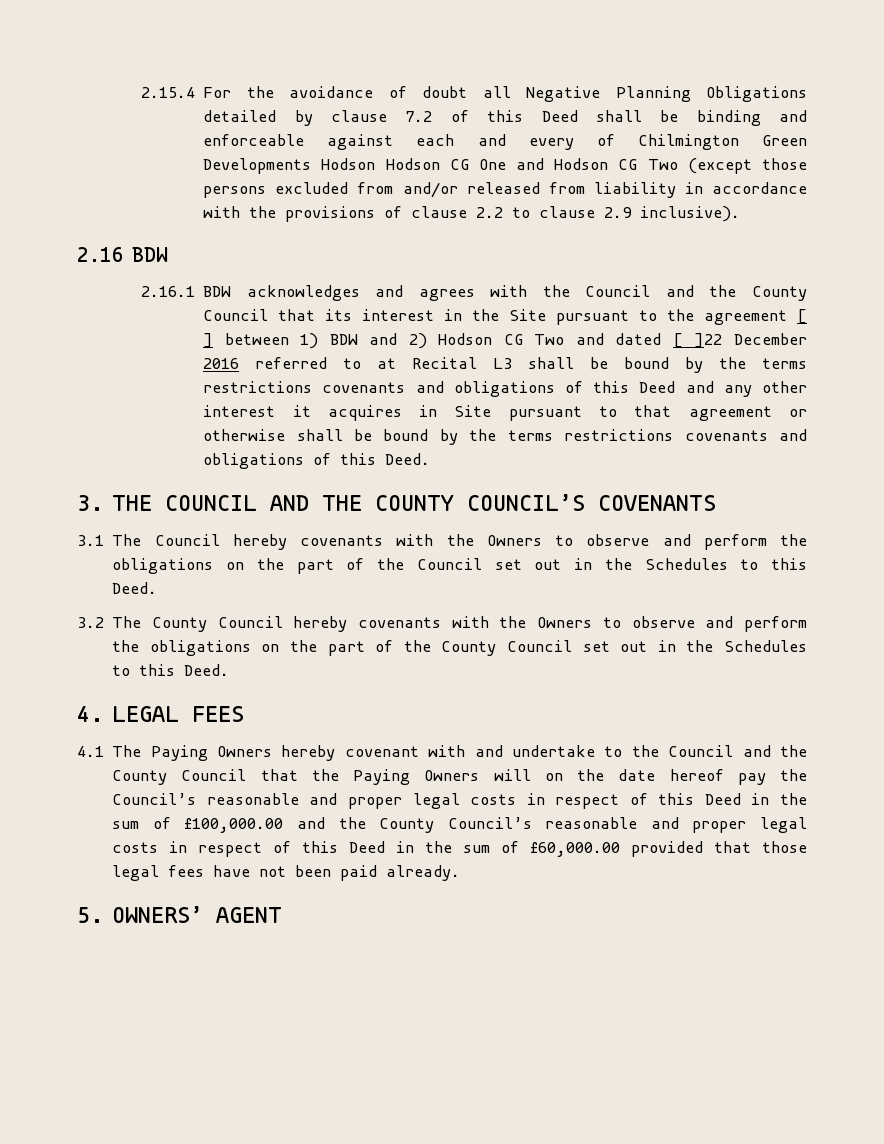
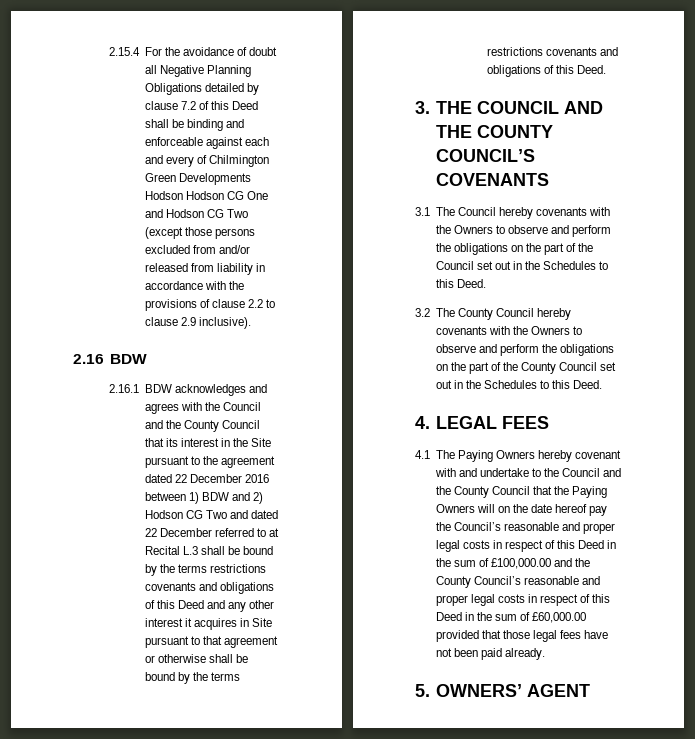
- 2.16.1 BDW acknowledges and agrees with the Council and the County Council that its interest in the Site pursuant to the agreement [ ] between 1) BDW and 2) Hodson CG Two and dated [ ]22 December 2016 referred to at Recital L3 shall be bound by the terms restrictions covenants and obligations of this Deed and any other interest it acquires in Site pursuant to that agreement or otherwise shall be bound by the terms restrictions covenants and obligations of this Deed.
+ 2.16.1 BDW acknowledges and agrees with the Council and the County Council that its interest in the Site pursuant to the agreement dated 22 December 2016 between 1) BDW and 2) Hodson CG Two and dated 22 December referred to at Recital L.3 shall be bound by the terms restrictions covenants and obligations of this Deed and any other interest it acquires in Site pursuant to that agreement or otherwise shall be bound by the terms restrictions covenants and obligations of this Deed.

